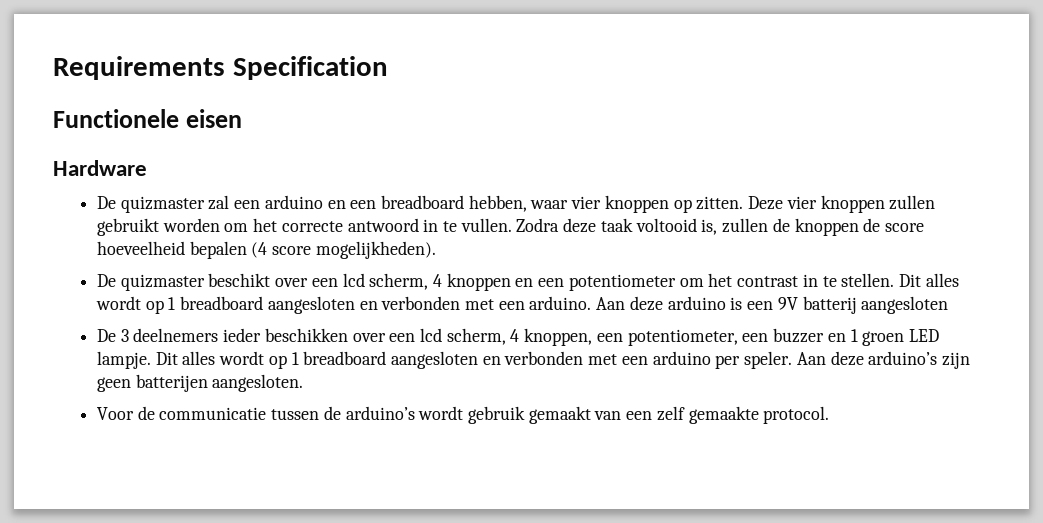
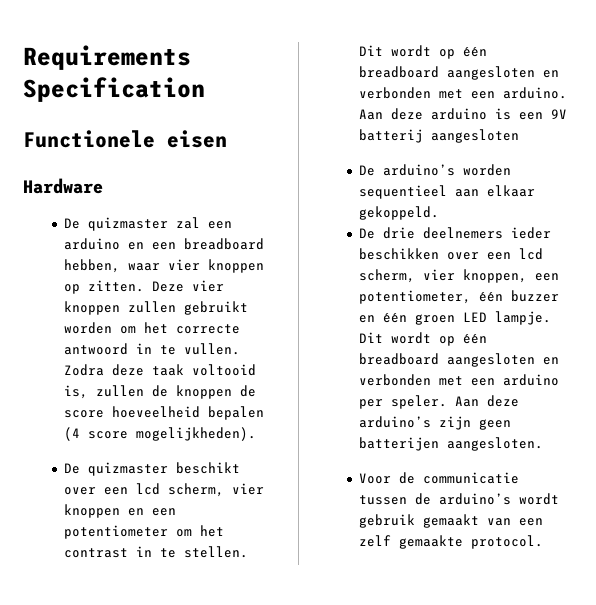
- De quizmaster beschikt over een lcd scherm, 4 knoppen en een potentiometer om het contrast in te stellen.
+ De quizmaster beschikt over een lcd scherm, vier knoppen en een potentiometer om het contrast in te stellen.
- Dit alles wordt op 1 breadboard aangesloten en verbonden met een arduino.
+ Dit wordt op één breadboard aangesloten en verbonden met een arduino.
- De 3 deelnemers ieder beschikken over een lcd scherm, 4 knoppen, een potentiometer, een buzzer en 1 groen LED lampje.
+ De arduino’s worden sequentieel aan elkaar gekoppeld.
+ De drie deelnemers ieder beschikken over een lcd scherm, vier knoppen, een potentiometer, één buzzer en één groen LED lampje.
- Dit alles wordt op 1 breadboard aangesloten en verbonden met een arduino per speler.
+ Dit wordt op één breadboard aangesloten en verbonden met een arduino per speler.

